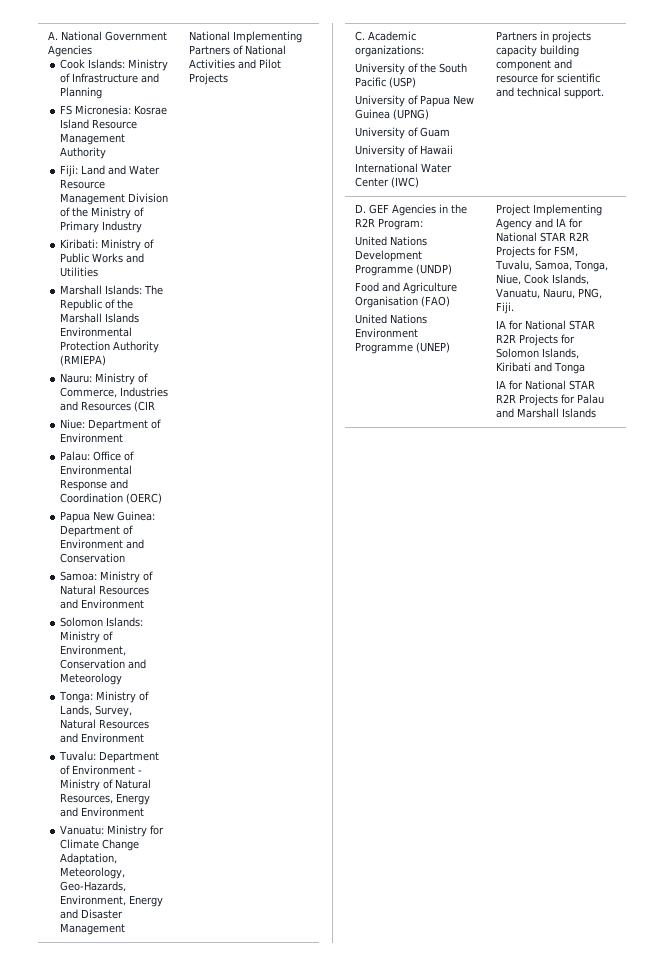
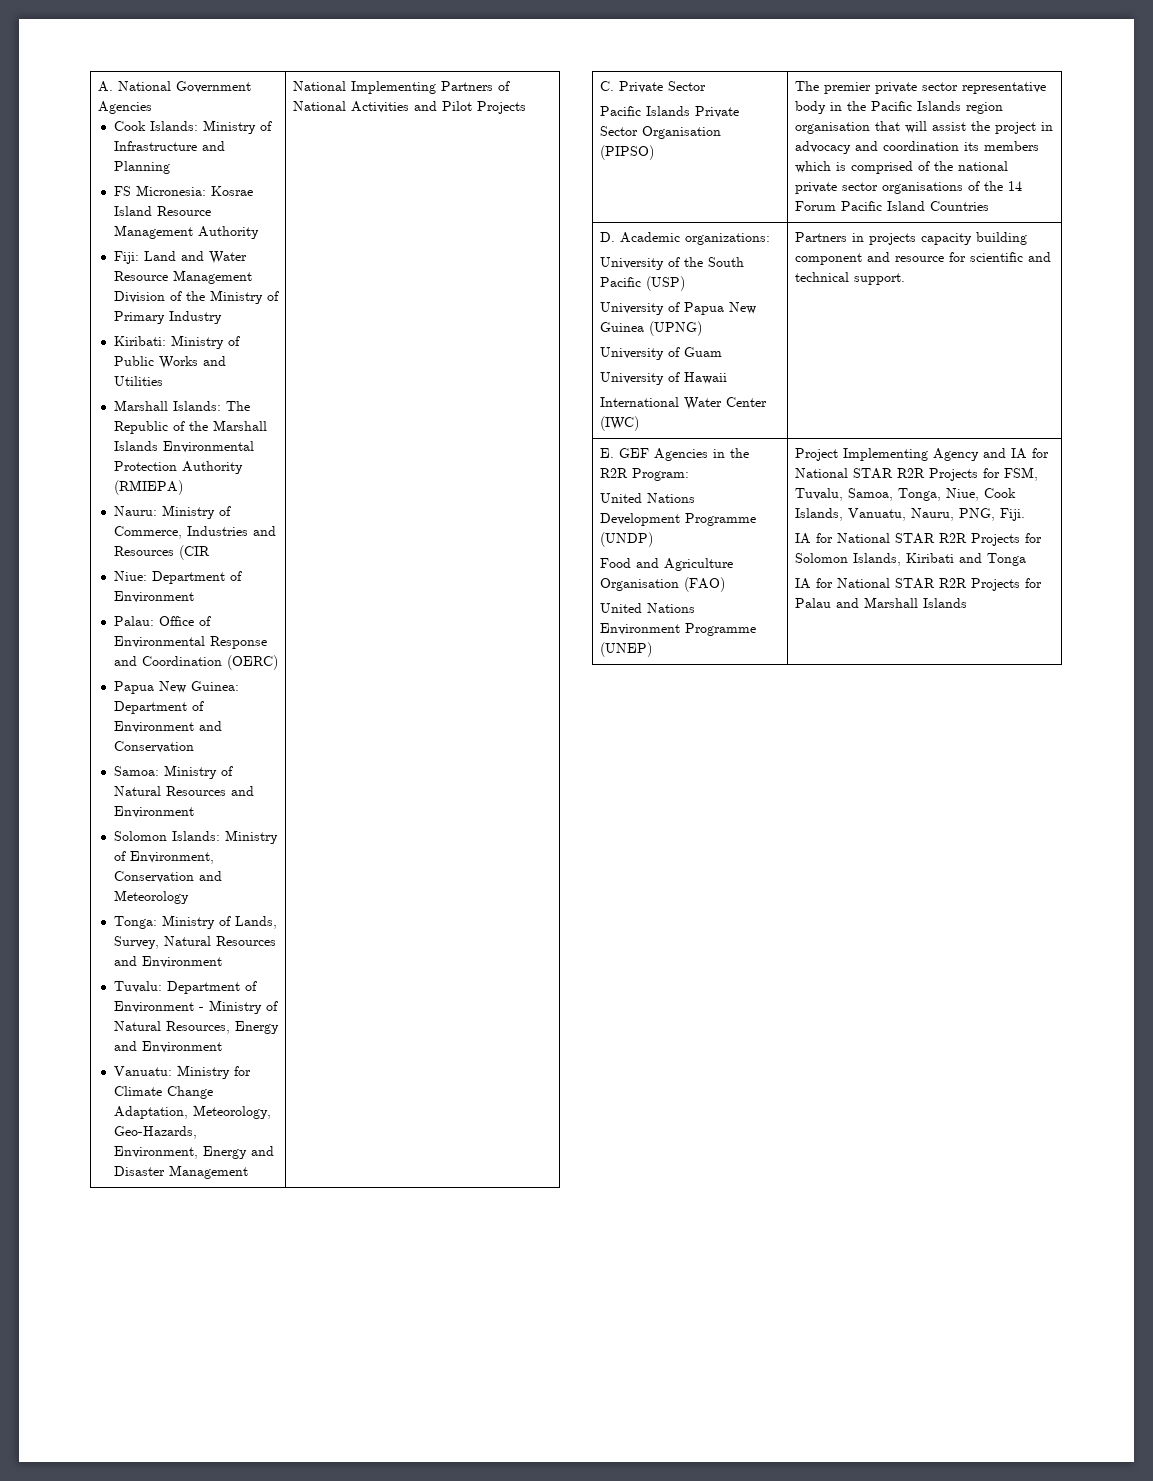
- C. Academic organizations:
+ C. Private Sector
+ Pacific Islands Private Sector Organisation (PIPSO) | The premier private sector representative body in the Pacific Islands region organisation that will assist the project in advocacy and coordination its members which is comprised of the national private sector organisations of the 14 Forum Pacific Island Countries
+ D. Academic organizations:
- D. GEF Agencies in the R2R Program:
+ E. GEF Agencies in the R2R Program:

